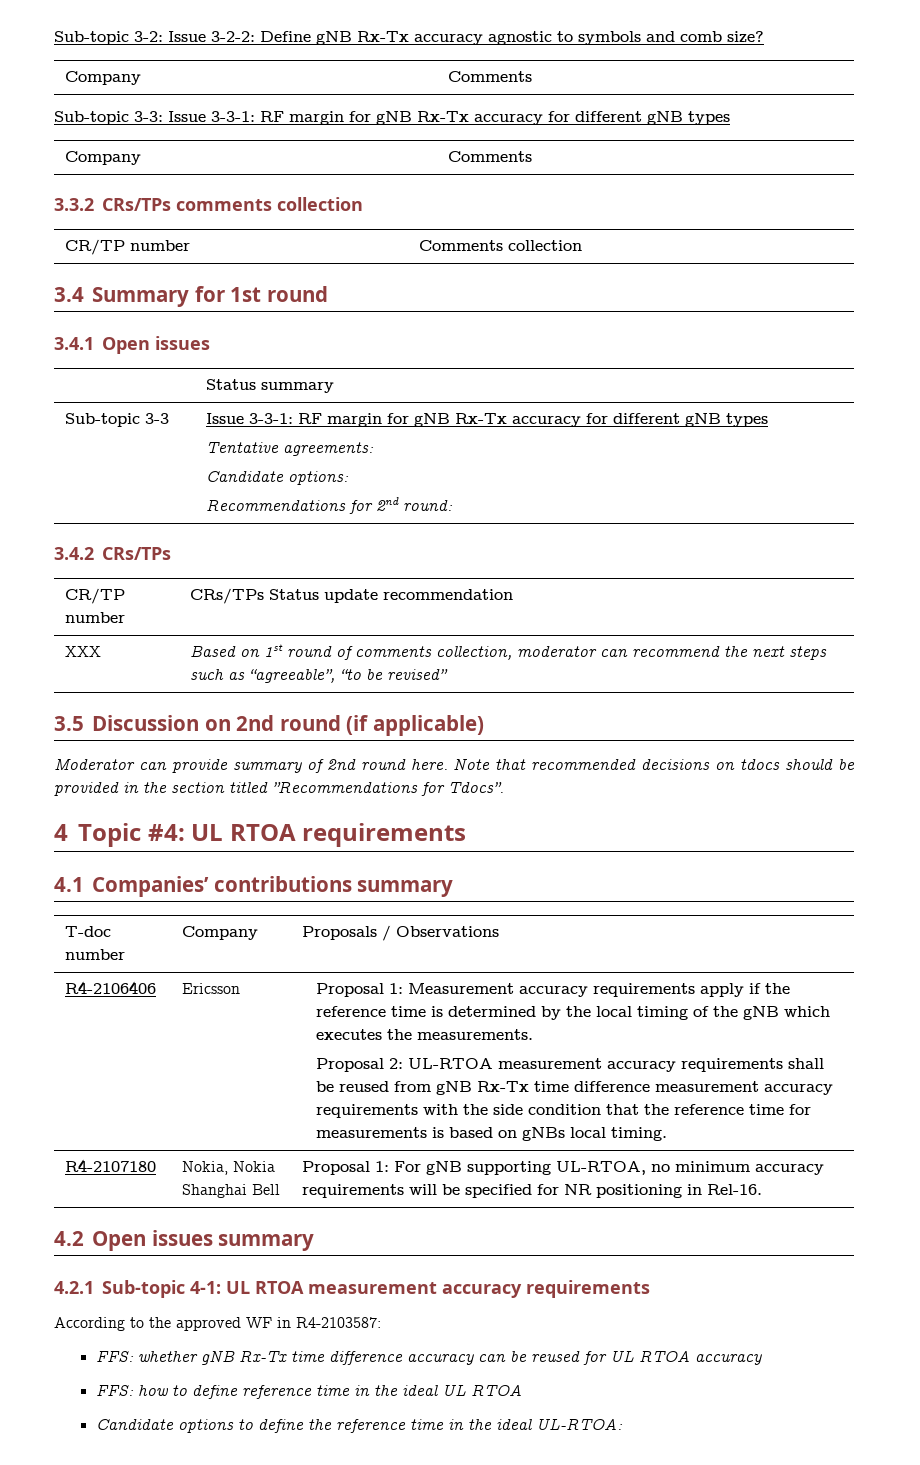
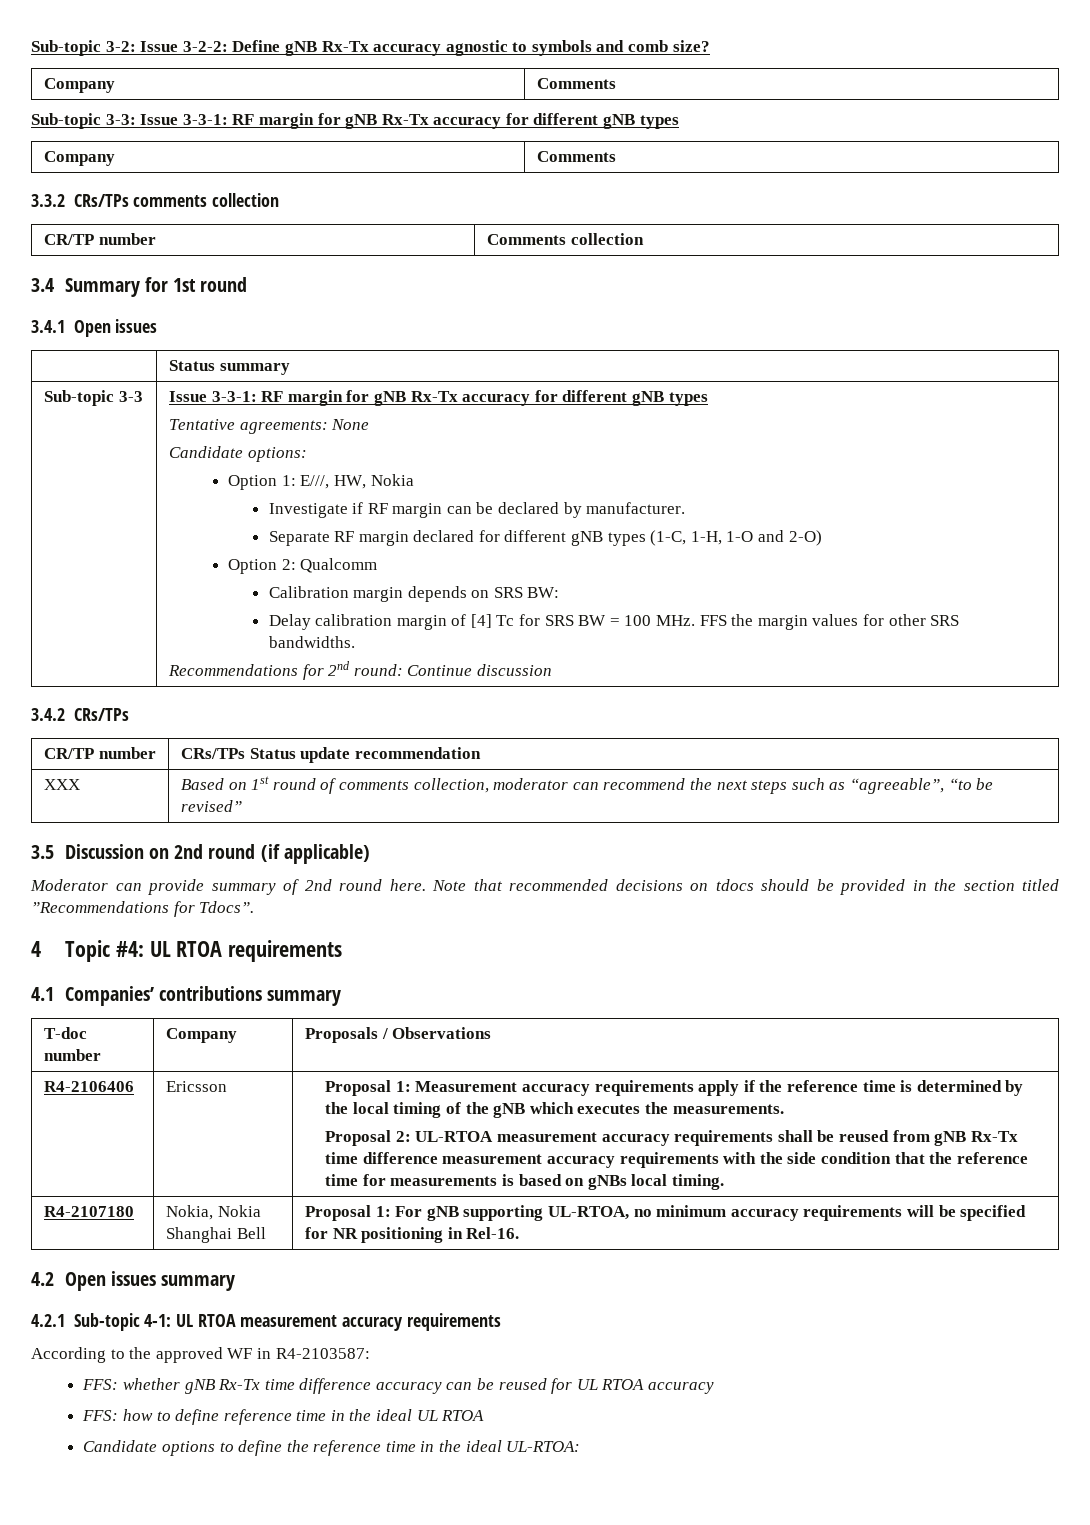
- Tentative agreements:
+ Tentative agreements: None
+ Option 1: E///, HW, Nokia
+ Investigate if RF margin can be declared by manufacturer.
+ Separate RF margin declared for different gNB types (1-C, 1-H, 1-O and 2-O)
+ Option 2: Qualcomm
+ Calibration margin depends on SRS BW:
+ Delay calibration margin of [4] Tc for SRS BW = 100 MHz. FFS the margin values for other SRS bandwidths.
- Recommendations for 2nd round:
+ Recommendations for 2nd round: Continue discussion

